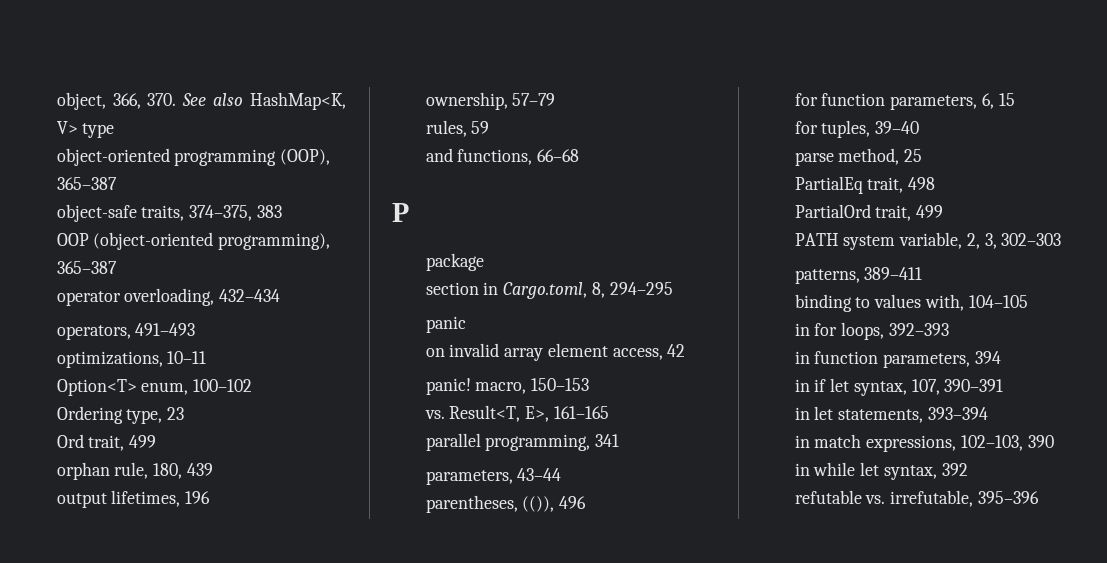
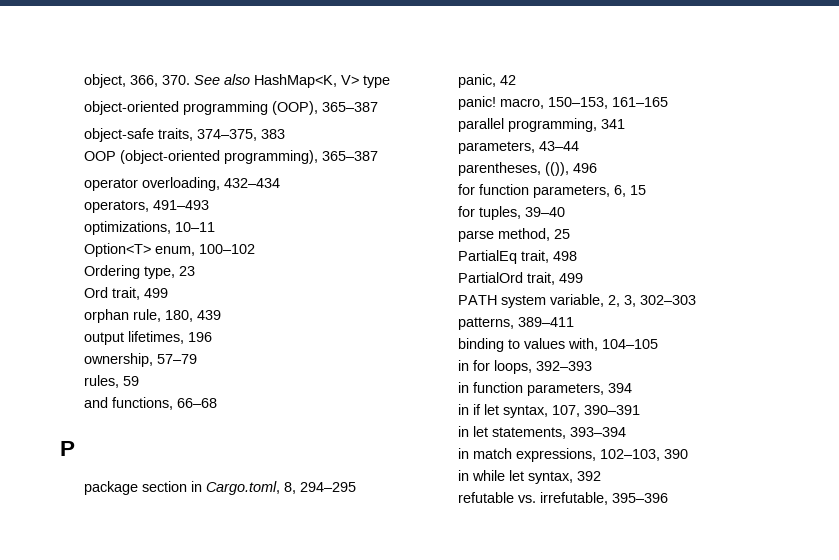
- package
- section in Cargo.toml, 8, 294–295
+ package section in Cargo.toml, 8, 294–295
- panic
- on invalid array element access, 42
+ panic, 42
- panic! macro, 150–153
- vs. Result<T, E>, 161–165
+ panic! macro, 150–153, 161–165

